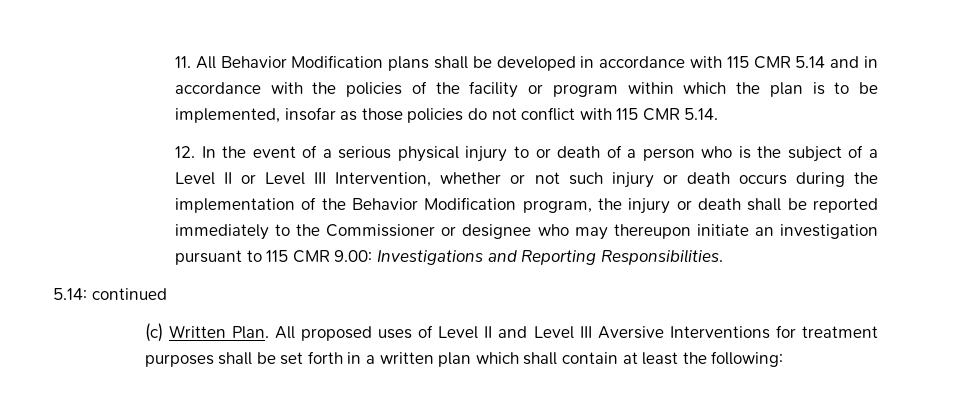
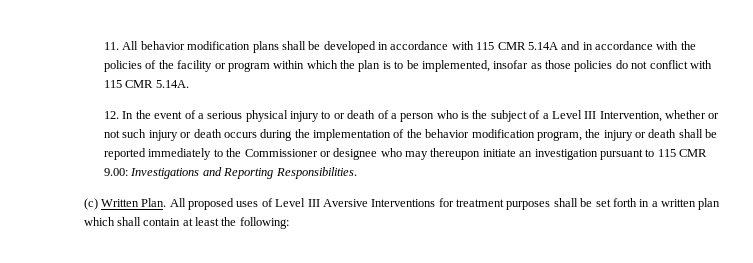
- 11. All Behavior Modification plans shall be developed in accordance with 115 CMR 5.14 and in accordance with the policies of the facility or program within which the plan is to be implemented, insofar as those policies do not conflict with 115 CMR 5.14.
+ 11. All behavior modification plans shall be developed in accordance with 115 CMR 5.14A and in accordance with the policies of the facility or program within which the plan is to be implemented, insofar as those policies do not conflict with 115 CMR 5.14A.
- 12. In the event of a serious physical injury to or death of a person who is the subject of a Level II or Level III Intervention, whether or not such injury or death occurs during the implementation of the Behavior Modification program, the injury or death shall be reported immediately to the Commissioner or designee who may thereupon initiate an investigation pursuant to 115 CMR 9.00:
+ 12. In the event of a serious physical injury to or death of a person who is the subject of a Level III Intervention, whether or not such injury or death occurs during the implementation of the behavior modification program, the injury or death shall be reported immediately to the Commissioner or designee who may thereupon initiate an investigation pursuant to 115 CMR 9.00:
- 5.14: continued
- All proposed uses of Level II and Level III Aversive Interventions for treatment purposes shall be set forth in a written plan which shall contain at least the following:
+ All proposed uses of Level III Aversive Interventions for treatment purposes shall be set forth in a written plan which shall contain at least the following:

